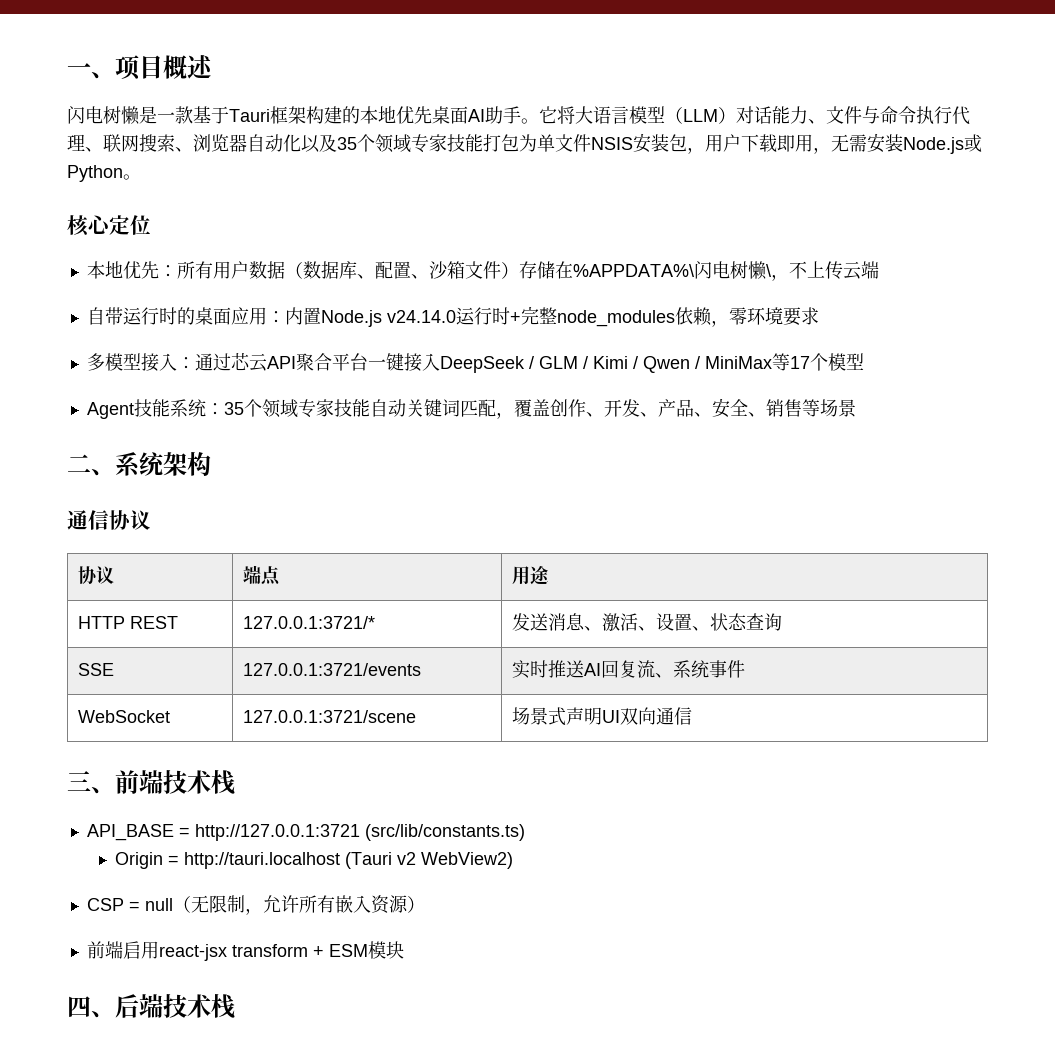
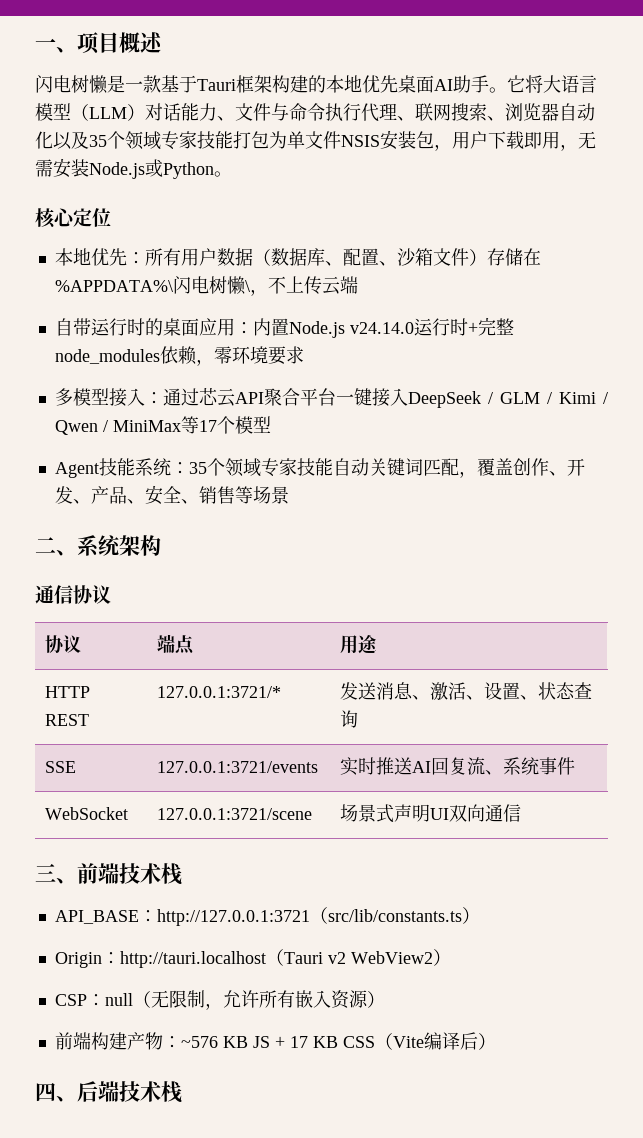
- API_BASE = http://127.0.0.1:3721 (src/lib/constants.ts)
- Origin = http://tauri.localhost (Tauri v2 WebView2)
+ API_BASE：http://127.0.0.1:3721（src/lib/constants.ts）
+ Origin：http://tauri.localhost（Tauri v2 WebView2）
- CSP = null（无限制，允许所有嵌入资源）
+ CSP：null（无限制，允许所有嵌入资源）
- 前端启用react-jsx transform + ESM模块
+ 前端构建产物：~576 KB JS + 17 KB CSS（Vite编译后）

